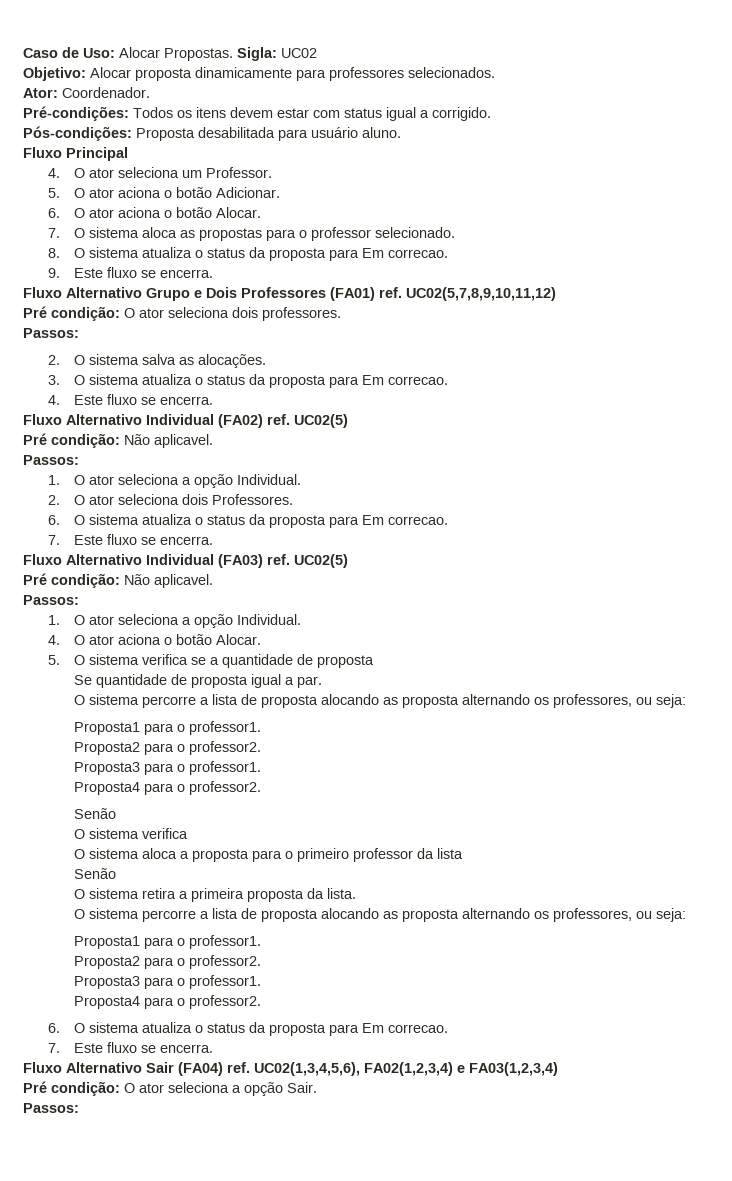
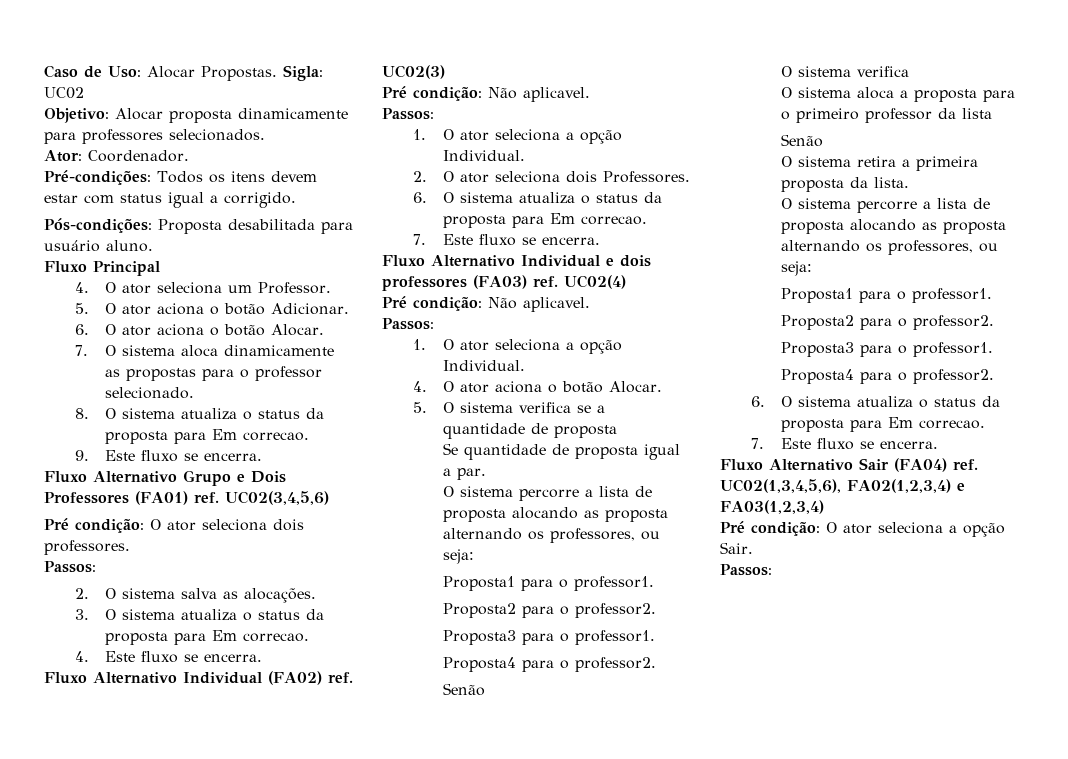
- 7. O sistema aloca as propostas para o professor selecionado.
+ 7. O sistema aloca dinamicamente as propostas para o professor selecionado.
- Fluxo Alternativo Grupo e Dois Professores (FA01) ref. UC02(5,7,8,9,10,11,12)
+ Fluxo Alternativo Grupo e Dois Professores (FA01) ref. UC02(3,4,5,6)
- Fluxo Alternativo Individual (FA02) ref. UC02(5)
+ Fluxo Alternativo Individual (FA02) ref. UC02(3)
- Fluxo Alternativo Individual (FA03) ref. UC02(5)
+ Fluxo Alternativo Individual e dois professores (FA03) ref. UC02(4)

